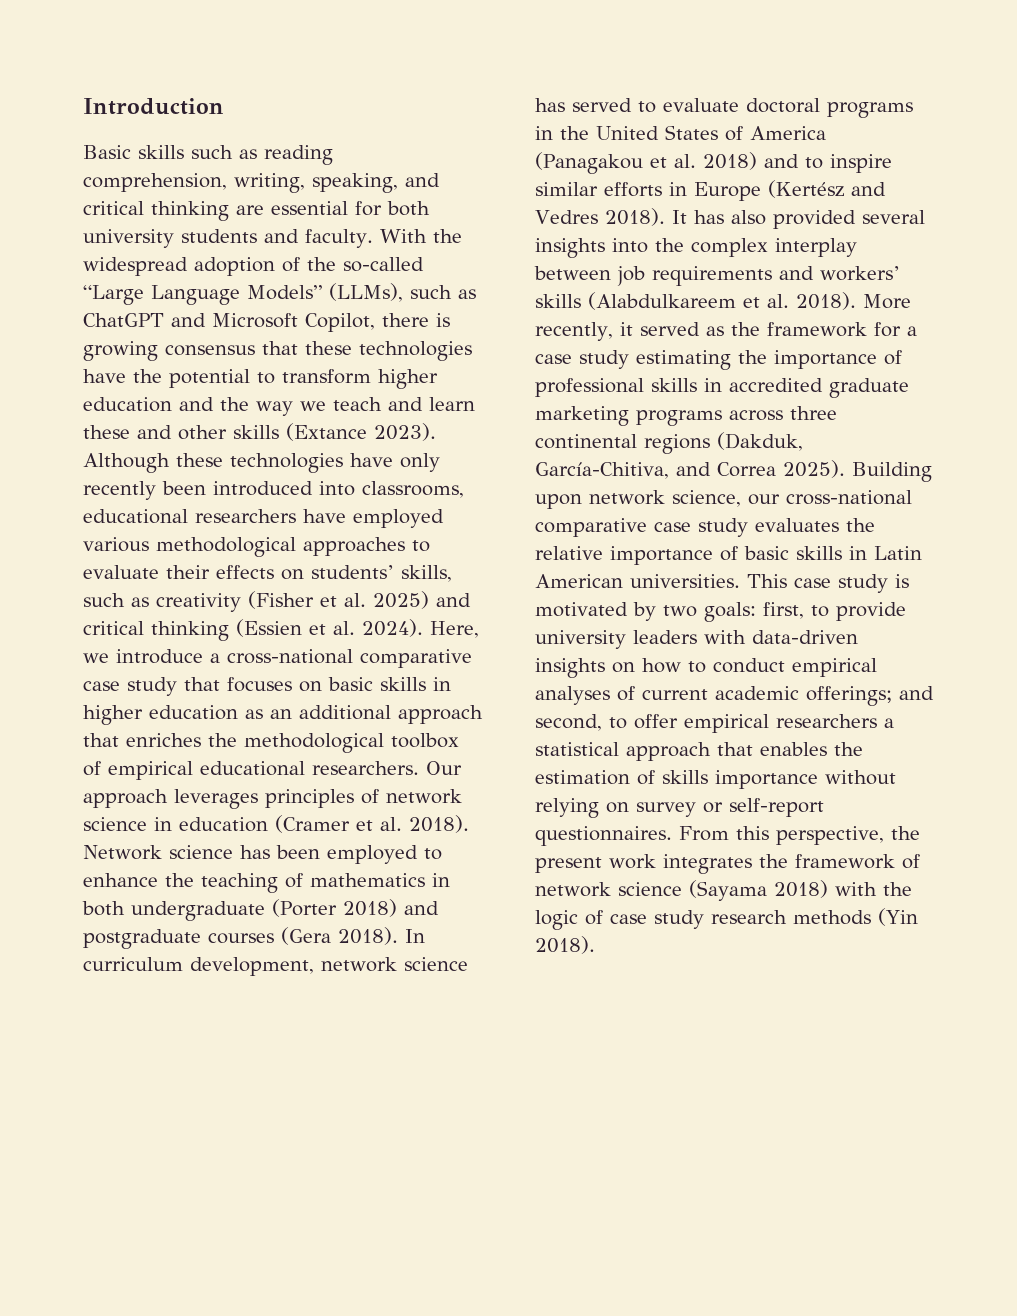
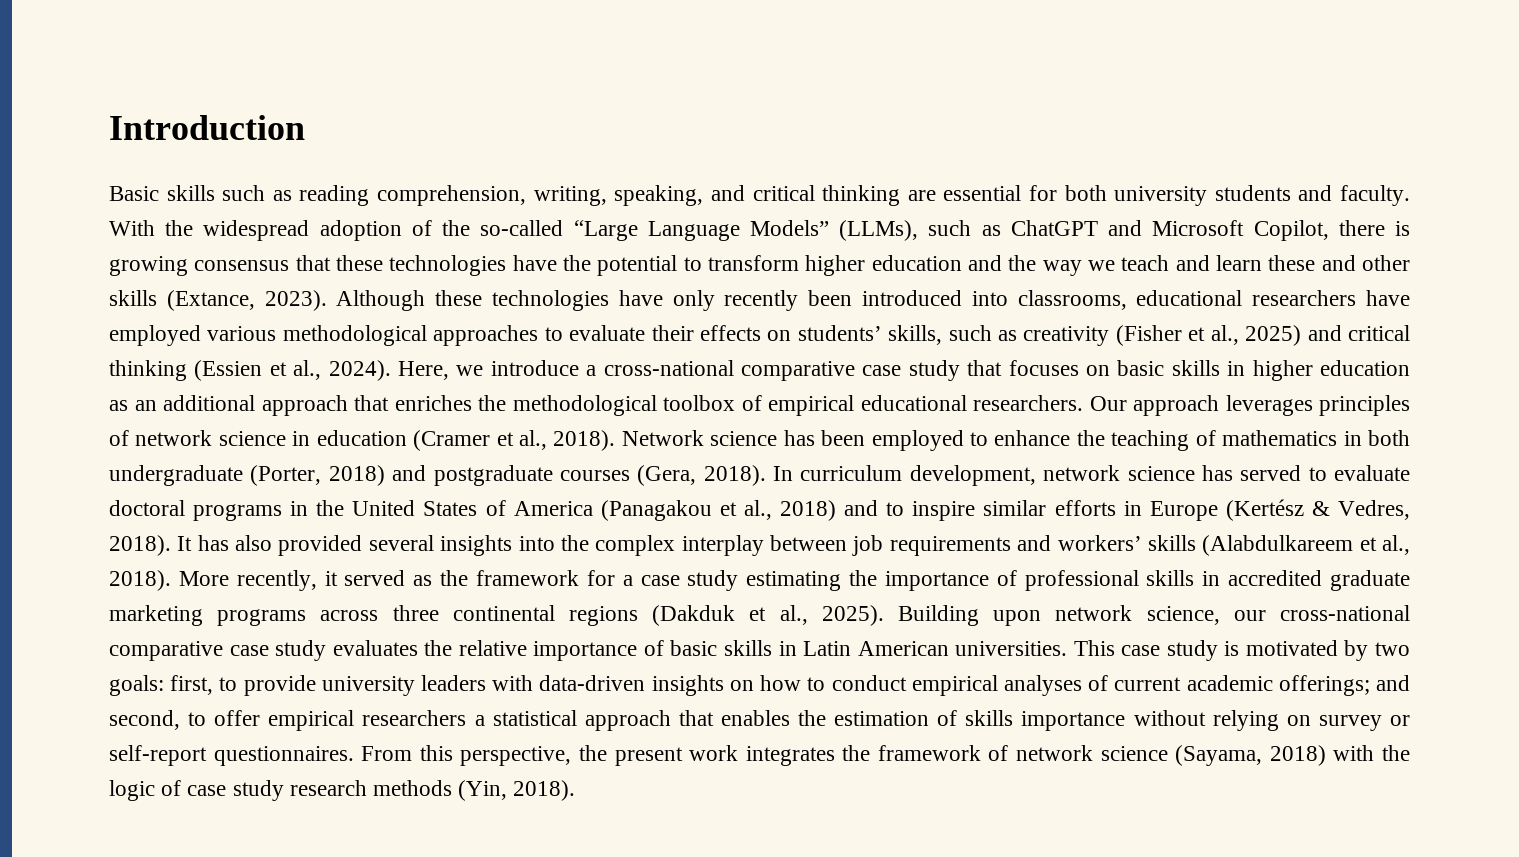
- With the widespread adoption of the so-called “Large Language Models” (LLMs), such as ChatGPT and Microsoft Copilot, there is growing consensus that these technologies have the potential to transform higher education and the way we teach and learn these and other skills (Extance 2023).
+ With the widespread adoption of the so-called “Large Language Models” (LLMs), such as ChatGPT and Microsoft Copilot, there is growing consensus that these technologies have the potential to transform higher education and the way we teach and learn these and other skills (Extance, 2023).
- Although these technologies have only recently been introduced into classrooms, educational researchers have employed various methodological approaches to evaluate their effects on students’ skills, such as creativity (Fisher et al. 2025) and critical thinking (Essien et al. 2024).
+ Although these technologies have only recently been introduced into classrooms, educational researchers have employed various methodological approaches to evaluate their effects on students’ skills, such as creativity (Fisher et al., 2025) and critical thinking (Essien et al., 2024).
- Our approach leverages principles of network science in education (Cramer et al. 2018).
+ Our approach leverages principles of network science in education (Cramer et al., 2018).
- Network science has been employed to enhance the teaching of mathematics in both undergraduate (Porter 2018) and postgraduate courses (Gera 2018).
+ Network science has been employed to enhance the teaching of mathematics in both undergraduate (Porter, 2018) and postgraduate courses (Gera, 2018).
- In curriculum development, network science has served to evaluate doctoral programs in the United States of America (Panagakou et al. 2018) and to inspire similar efforts in Europe (Kertész and Vedres 2018).
+ In curriculum development, network science has served to evaluate doctoral programs in the United States of America (Panagakou et al., 2018) and to inspire similar efforts in Europe (Kertész & Vedres, 2018).
- It has also provided several insights into the complex interplay between job requirements and workers’ skills (Alabdulkareem et al. 2018).
+ It has also provided several insights into the complex interplay between job requirements and workers’ skills (Alabdulkareem et al., 2018).
- More recently, it served as the framework for a case study estimating the importance of professional skills in accredited graduate marketing programs across three continental regions (Dakduk, García-Chitiva, and Correa 2025).
+ More recently, it served as the framework for a case study estimating the importance of professional skills in accredited graduate marketing programs across three continental regions (Dakduk et al., 2025).
- From this perspective, the present work integrates the framework of network science (Sayama 2018) with the logic of case study research methods (Yin 2018).
+ From this perspective, the present work integrates the framework of network science (Sayama, 2018) with the logic of case study research methods (Yin, 2018).

